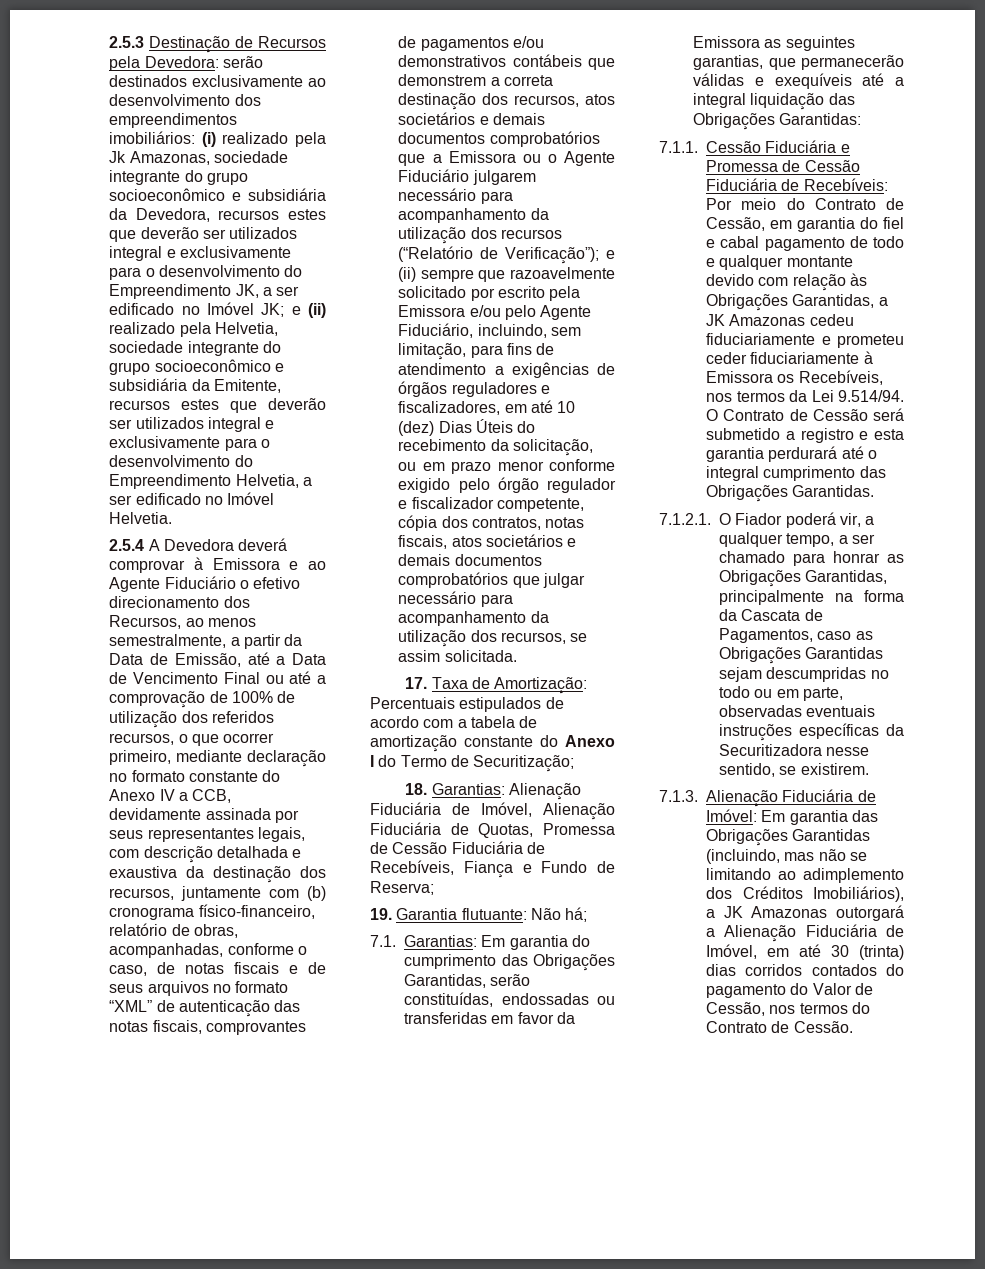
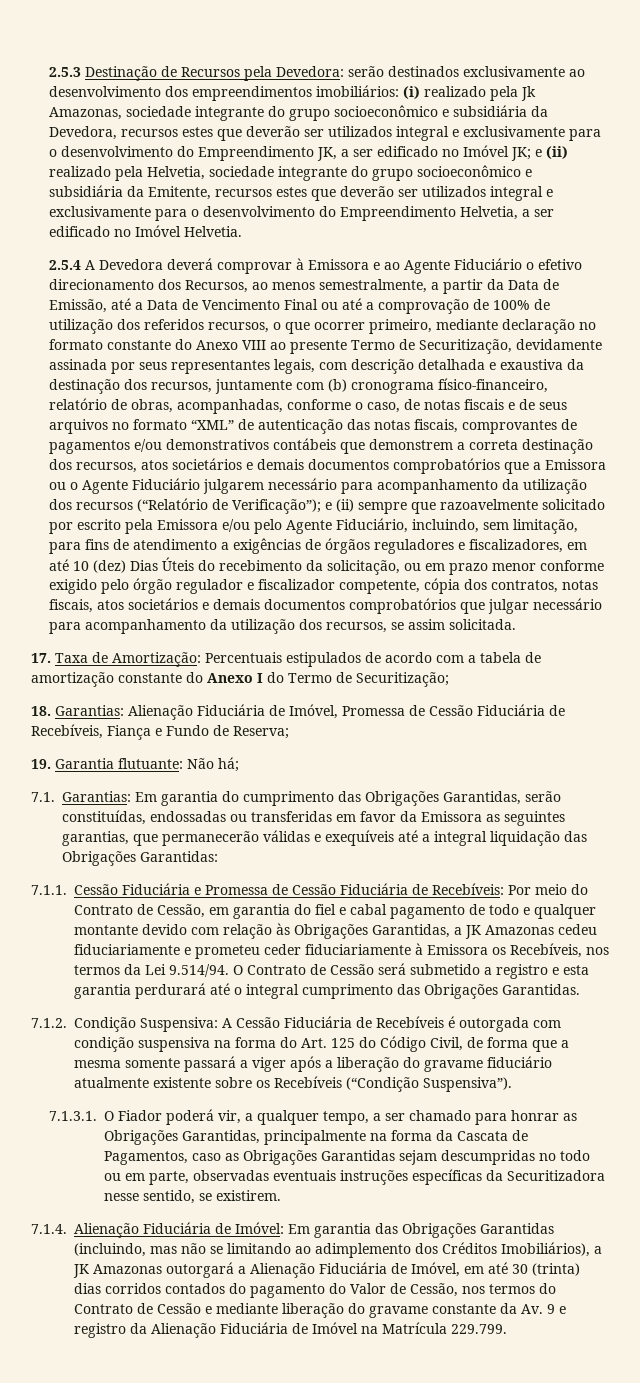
- 2.5.4 A Devedora deverá comprovar à Emissora e ao Agente Fiduciário o efetivo direcionamento dos Recursos, ao menos semestralmente, a partir da Data de Emissão, até a Data de Vencimento Final ou até a comprovação de 100% de utilização dos referidos recursos, o que ocorrer primeiro, mediante declaração no formato constante do Anexo IV a CCB, devidamente assinada por seus representantes legais, com descrição detalhada e exaustiva da destinação dos recursos, juntamente com (b) cronograma físico-financeiro, relatório de obras, acompanhadas, conforme o caso, de notas fiscais e de seus arquivos no formato “XML” de autenticação das notas fiscais, comprovantes de pagamentos e/ou demonstrativos contábeis que demonstrem a correta destinação dos recursos, atos societários e demais documentos comprobatórios que a Emissora ou o Agente Fiduciário julgarem necessário para acompanhamento da utilização dos recursos (“Relatório de Verificação”);
+ 2.5.4 A Devedora deverá comprovar à Emissora e ao Agente Fiduciário o efetivo direcionamento dos Recursos, ao menos semestralmente, a partir da Data de Emissão, até a Data de Vencimento Final ou até a comprovação de 100% de utilização dos referidos recursos, o que ocorrer primeiro, mediante declaração no formato constante do Anexo VIII ao presente Termo de Securitização, devidamente assinada por seus representantes legais, com descrição detalhada e exaustiva da destinação dos recursos, juntamente com (b) cronograma físico-financeiro, relatório de obras, acompanhadas, conforme o caso, de notas fiscais e de seus arquivos no formato “XML” de autenticação das notas fiscais, comprovantes de pagamentos e/ou demonstrativos contábeis que demonstrem a correta destinação dos recursos, atos societários e demais documentos comprobatórios que a Emissora ou o Agente Fiduciário julgarem necessário para acompanhamento da utilização dos recursos (“Relatório de Verificação”);
- 18. Garantias: Alienação Fiduciária de Imóvel, Alienação Fiduciária de Quotas, Promessa de Cessão Fiduciária de Recebíveis, Fiança e Fundo de Reserva;
+ 18. Garantias: Alienação Fiduciária de Imóvel, Promessa de Cessão Fiduciária de Recebíveis, Fiança e Fundo de Reserva;
- 7.1.2.1. O Fiador poderá vir, a qualquer tempo, a ser chamado para honrar as Obrigações Garantidas, principalmente na forma da Cascata de Pagamentos, caso as Obrigações Garantidas sejam descumpridas no todo ou em parte, observadas eventuais instruções específicas da Securitizadora nesse sentido, se existirem.
+ 7.1.2. Condição Suspensiva: A Cessão Fiduciária de Recebíveis é outorgada com condição suspensiva na forma do Art. 125 do Código Civil, de forma que a mesma somente passará a viger após a liberação do gravame fiduciário atualmente existente sobre os Recebíveis (“Condição Suspensiva”).
+ 7.1.3.1. O Fiador poderá vir, a qualquer tempo, a ser chamado para honrar as Obrigações Garantidas, principalmente na forma da Cascata de Pagamentos, caso as Obrigações Garantidas sejam descumpridas no todo ou em parte, observadas eventuais instruções específicas da Securitizadora nesse sentido, se existirem.
- 7.1.3. Alienação Fiduciária de Imóvel: Em garantia das Obrigações Garantidas (incluindo, mas não se limitando ao adimplemento dos Créditos Imobiliários), a JK Amazonas outorgará a Alienação Fiduciária de Imóvel, em até 30 (trinta) dias corridos contados do pagamento do Valor de Cessão, nos termos do Contrato de Cessão.
+ 7.1.4. Alienação Fiduciária de Imóvel: Em garantia das Obrigações Garantidas (incluindo, mas não se limitando ao adimplemento dos Créditos Imobiliários), a JK Amazonas outorgará a Alienação Fiduciária de Imóvel, em até 30 (trinta) dias corridos contados do pagamento do Valor de Cessão, nos termos do Contrato de Cessão e mediante liberação do gravame constante da Av. 9 e registro da Alienação Fiduciária de Imóvel na Matrícula 229.799.

